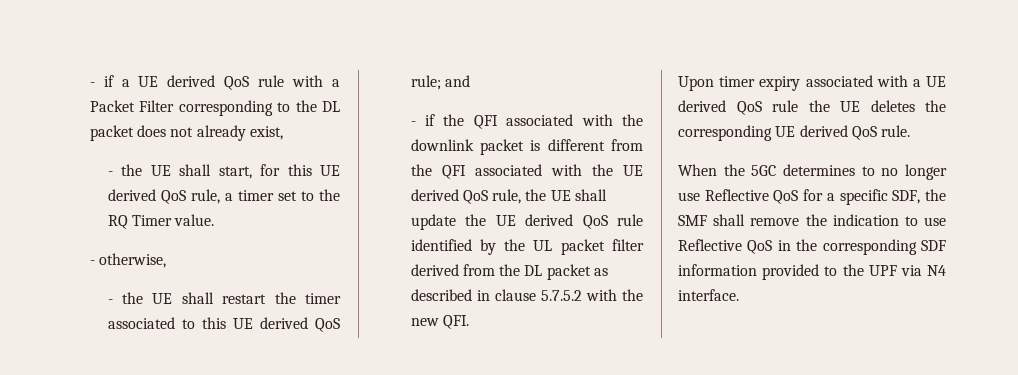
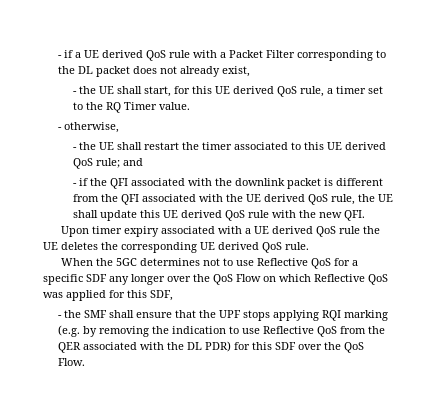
- - if the QFI associated with the downlink packet is different from the QFI associated with the UE derived QoS rule, the UE shall update the UE derived QoS rule identified by the UL packet filter derived from the DL packet as described in clause 5.7.5.2 with the new QFI.
+ - if the QFI associated with the downlink packet is different from the QFI associated with the UE derived QoS rule, the UE shall update this UE derived QoS rule with the new QFI.
- When the 5GC determines to no longer use Reflective QoS for a specific SDF, the SMF shall remove the indication to use Reflective QoS in the corresponding SDF information provided to the UPF via N4 interface.
+ When the 5GC determines not to use Reflective QoS for a specific SDF any longer over the QoS Flow on which Reflective QoS was applied for this SDF,
+ - the SMF shall ensure that the UPF stops applying RQI marking (e.g. by removing the indication to use Reflective QoS from the QER associated with the DL PDR) for this SDF over the QoS Flow.

